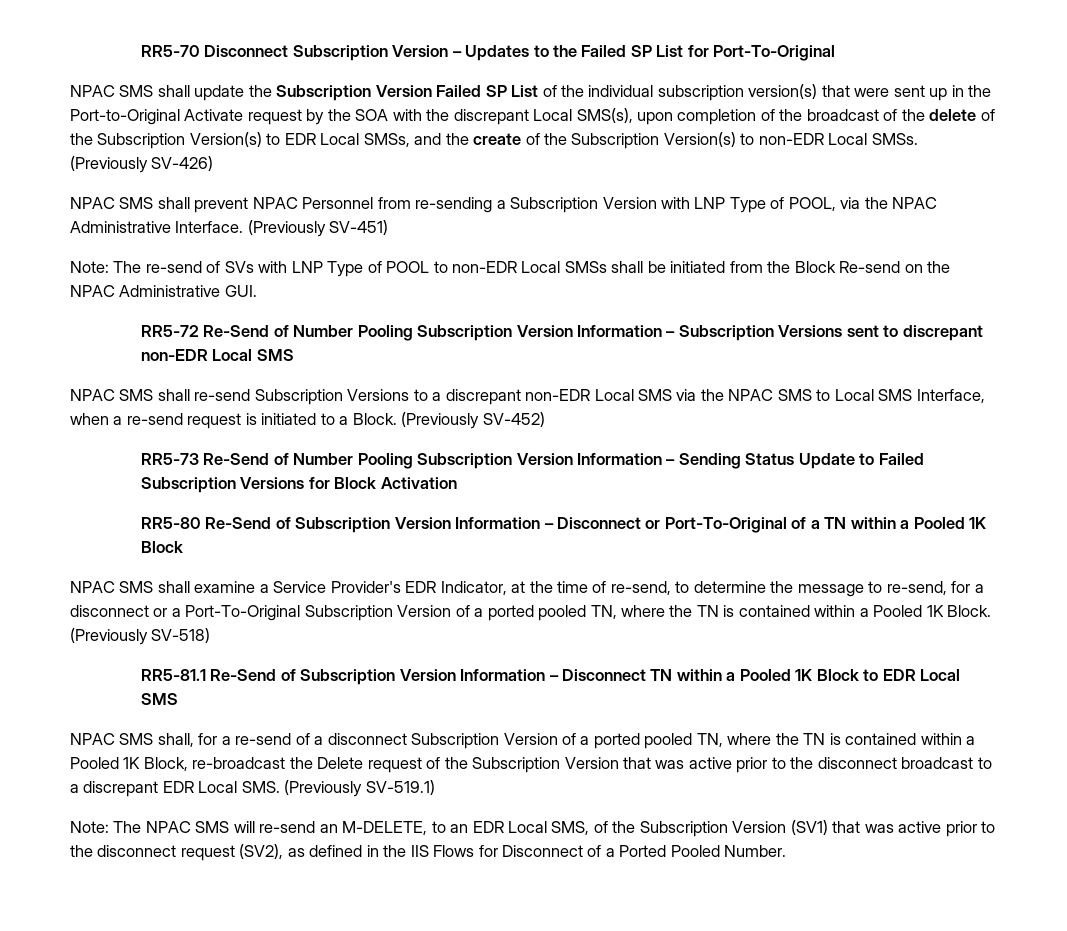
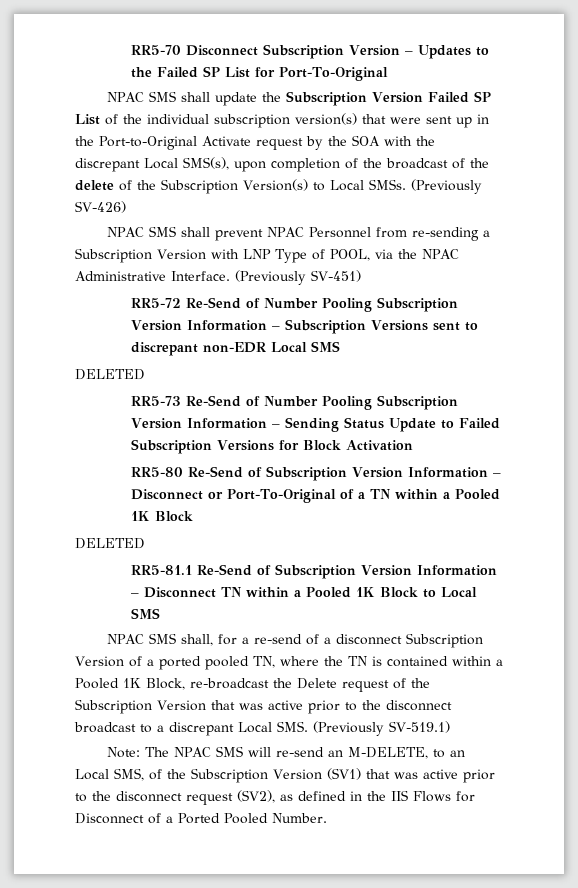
- NPAC SMS shall update the Subscription Version Failed SP List of the individual subscription version(s) that were sent up in the Port-to-Original Activate request by the SOA with the discrepant Local SMS(s), upon completion of the broadcast of the delete of the Subscription Version(s) to EDR Local SMSs, and the create of the Subscription Version(s) to non-EDR Local SMSs.
+ NPAC SMS shall update the Subscription Version Failed SP List of the individual subscription version(s) that were sent up in the Port-to-Original Activate request by the SOA with the discrepant Local SMS(s), upon completion of the broadcast of the delete of the Subscription Version(s) to Local SMSs.
- Note: The re-send of SVs with LNP Type of POOL to non-EDR Local SMSs shall be initiated from the Block Re-send on the NPAC Administrative GUI.
  RR5-72 Re-Send of Number Pooling Subscription Version Information – Subscription Versions sent to discrepant non-EDR Local SMS
- NPAC SMS shall re-send Subscription Versions to a discrepant non-EDR Local SMS via the NPAC SMS to Local SMS Interface, when a re-send request is initiated to a Block. (Previously SV-452)
+ DELETED
  RR5-80 Re-Send of Subscription Version Information – Disconnect or Port-To-Original of a TN within a Pooled 1K Block
- NPAC SMS shall examine a Service Provider's EDR Indicator, at the time of re-send, to determine the message to re-send, for a disconnect or a Port-To-Original Subscription Version of a ported pooled TN, where the TN is contained within a Pooled 1K Block. (Previously SV-518)
+ DELETED
- RR5-81.1 Re-Send of Subscription Version Information – Disconnect TN within a Pooled 1K Block to EDR Local SMS
+ RR5-81.1 Re-Send of Subscription Version Information – Disconnect TN within a Pooled 1K Block to Local SMS
- NPAC SMS shall, for a re-send of a disconnect Subscription Version of a ported pooled TN, where the TN is contained within a Pooled 1K Block, re-broadcast the Delete request of the Subscription Version that was active prior to the disconnect broadcast to a discrepant EDR Local SMS. (Previously SV-519.1)
+ NPAC SMS shall, for a re-send of a disconnect Subscription Version of a ported pooled TN, where the TN is contained within a Pooled 1K Block, re-broadcast the Delete request of the Subscription Version that was active prior to the disconnect broadcast to a discrepant Local SMS. (Previously SV-519.1)
- Note: The NPAC SMS will re-send an M-DELETE, to an EDR Local SMS, of the Subscription Version (SV1) that was active prior to the disconnect request (SV2), as defined in the IIS Flows for Disconnect of a Ported Pooled Number.
+ Note: The NPAC SMS will re-send an M-DELETE, to an Local SMS, of the Subscription Version (SV1) that was active prior to the disconnect request (SV2), as defined in the IIS Flows for Disconnect of a Ported Pooled Number.

